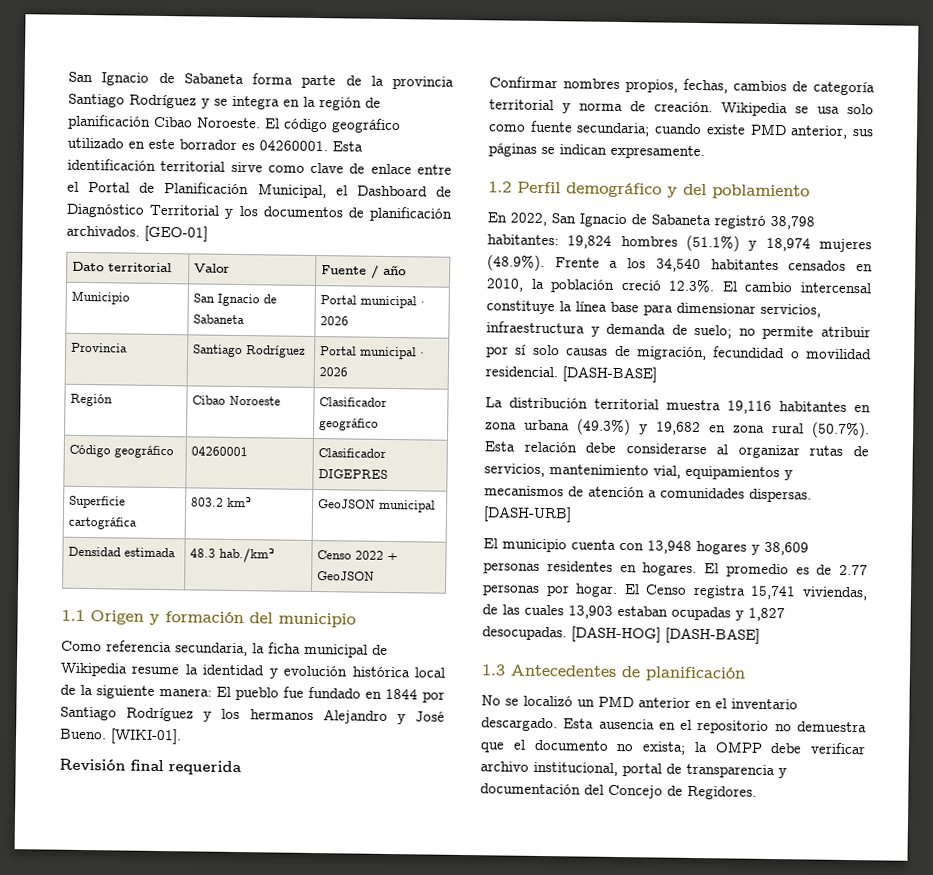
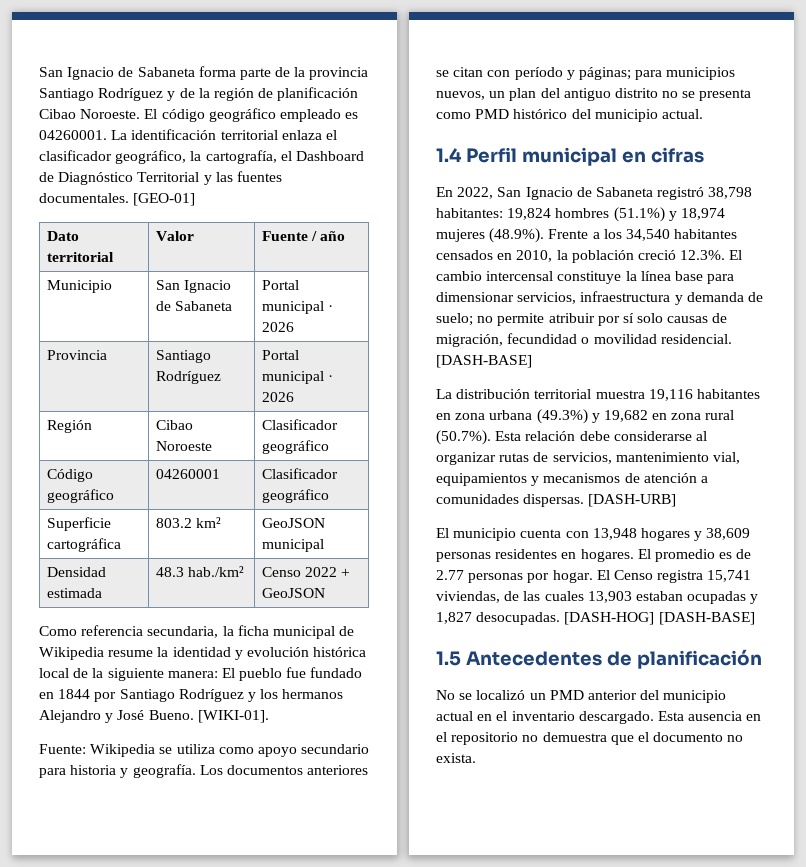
- San Ignacio de Sabaneta forma parte de la provincia Santiago Rodríguez y se integra en la región de planificación Cibao Noroeste.
+ San Ignacio de Sabaneta forma parte de la provincia Santiago Rodríguez y de la región de planificación Cibao Noroeste.
- El código geográfico utilizado en este borrador es 04260001.
+ El código geográfico empleado es 04260001.
- Esta identificación territorial sirve como clave de enlace entre el Portal de Planificación Municipal, el Dashboard de Diagnóstico Territorial y los documentos de planificación archivados.
+ La identificación territorial enlaza el clasificador geográfico, la cartografía, el Dashboard de Diagnóstico Territorial y las fuentes documentales.
- Código geográfico | 04260001 | Clasificador DIGEPRES
+ Código geográfico | 04260001 | Clasificador geográfico
- 1.1 Origen y formación del municipio
- Revisión final requerida
- Confirmar nombres propios, fechas, cambios de categoría territorial y norma de creación. Wikipedia se usa solo como fuente secundaria; cuando existe PMD anterior, sus páginas se indican expresamente.
- 1.2 Perfil demográfico y del poblamiento
+ Fuente: Wikipedia se utiliza como apoyo secundario para historia y geografía. Los documentos anteriores se citan con período y páginas; para municipios nuevos, un plan del antiguo distrito no se presenta como PMD histórico del municipio actual.
+ 1.4 Perfil municipal en cifras
- 1.3 Antecedentes de planificación
+ 1.5 Antecedentes de planificación
- No se localizó un PMD anterior en el inventario descargado.
+ No se localizó un PMD anterior del municipio actual en el inventario descargado.
- Esta ausencia en el repositorio no demuestra que el documento no exista; la OMPP debe verificar archivo institucional, portal de transparencia y documentación del Concejo de Regidores.
+ Esta ausencia en el repositorio no demuestra que el documento no exista.

